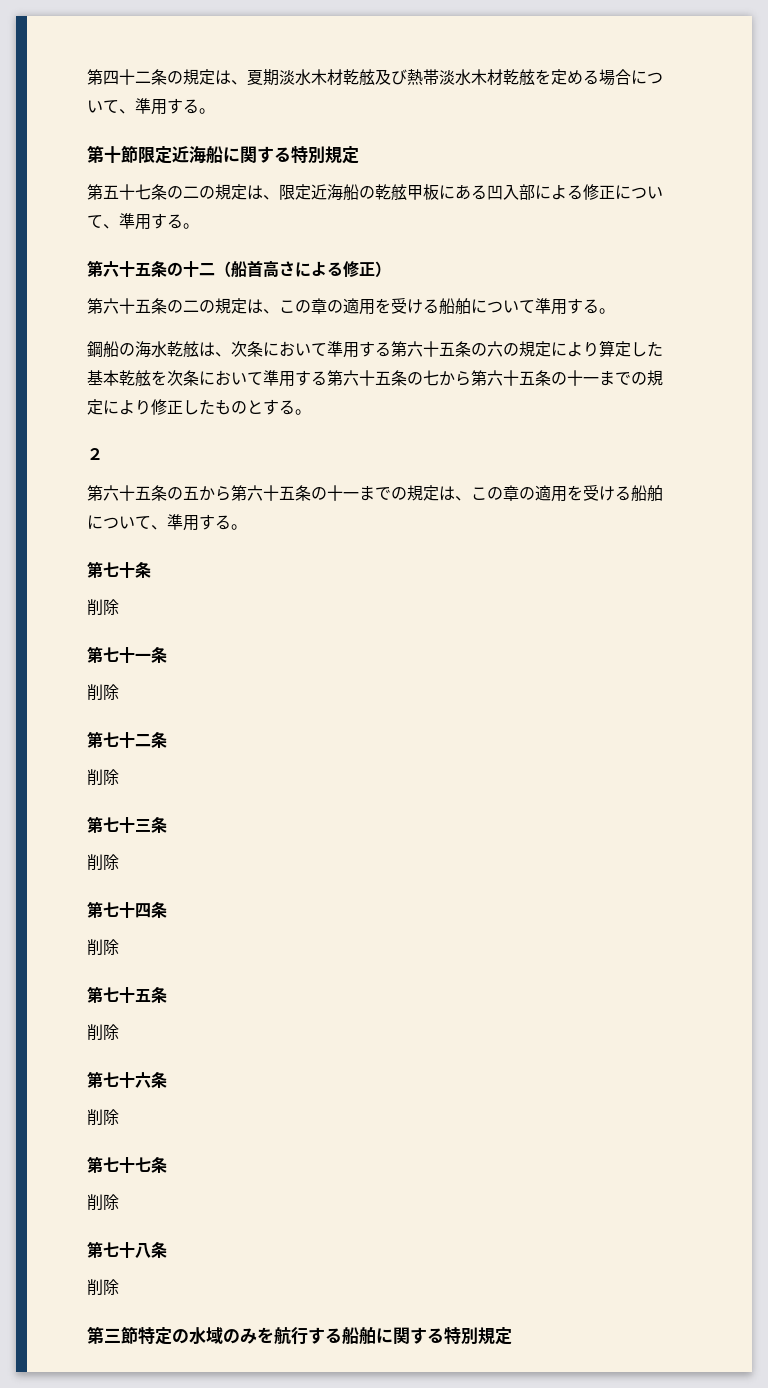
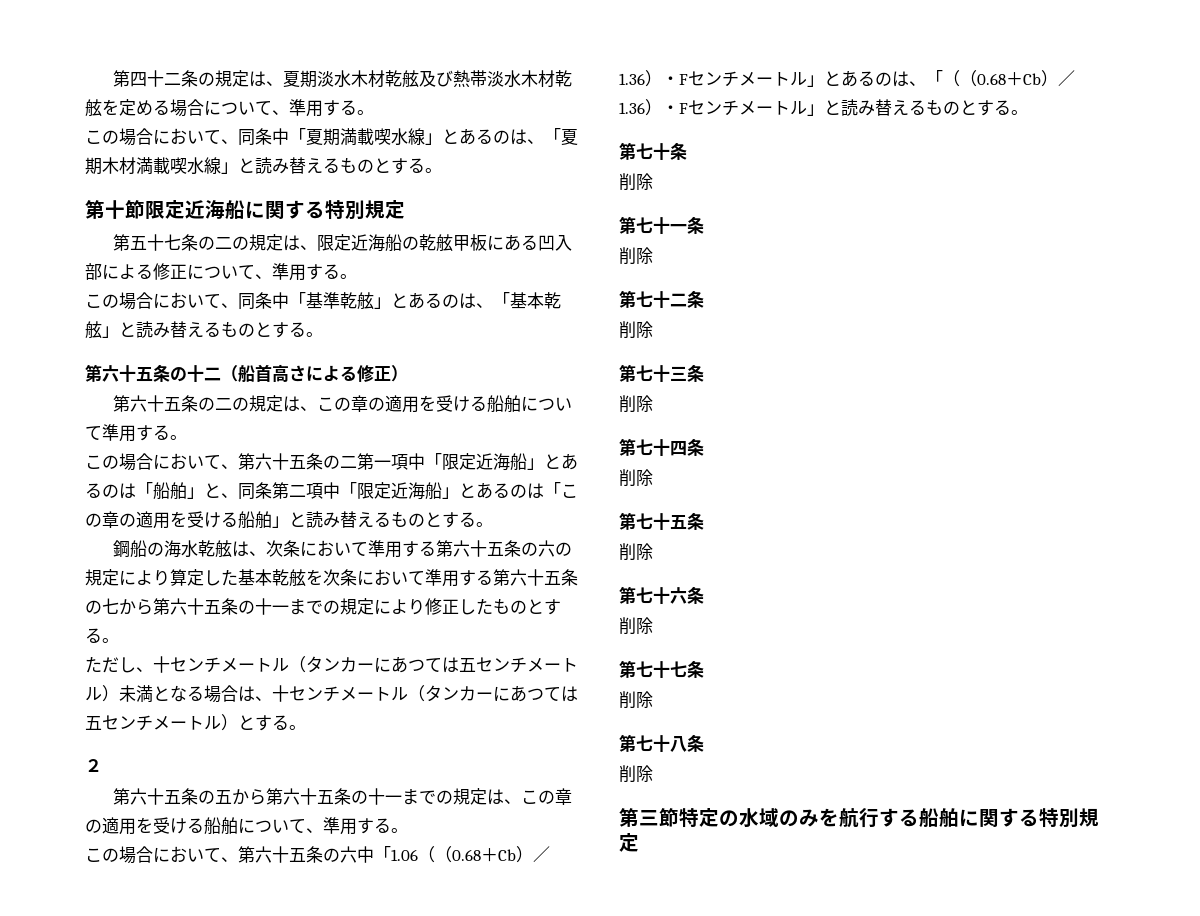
+ この場合において、同条中「夏期満載喫水線」とあるのは、「夏期木材満載喫水線」と読み替えるものとする。
+ この場合において、同条中「基準乾舷」とあるのは、「基本乾舷」と読み替えるものとする。
+ この場合において、第六十五条の二第一項中「限定近海船」とあるのは「船舶」と、同条第二項中「限定近海船」とあるのは「この章の適用を受ける船舶」と読み替えるものとする。
+ ただし、十センチメートル（タンカーにあつては五センチメートル）未満となる場合は、十センチメートル（タンカーにあつては五センチメートル）とする。
+ この場合において、第六十五条の六中「1.06（（0.68＋Cb）／1.36）・Fセンチメートル」とあるのは、「（（0.68＋Cb）／1.36）・Fセンチメートル」と読み替えるものとする。

